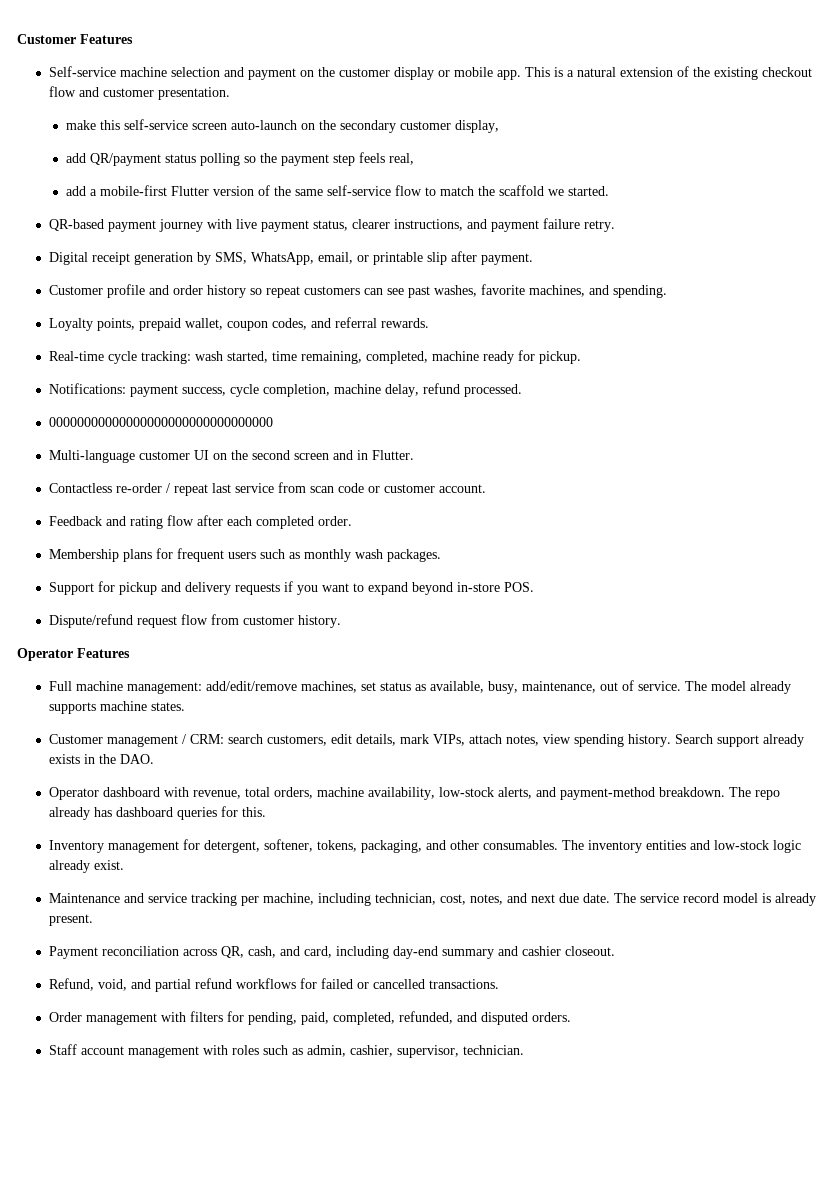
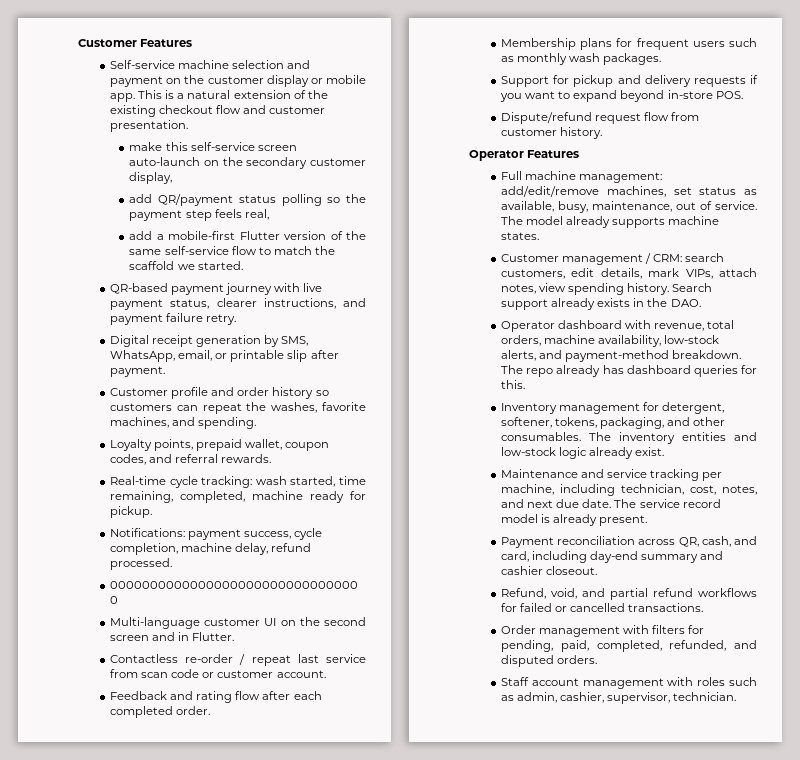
- Customer profile and order history so repeat customers can see past washes, favorite machines, and spending.
+ Customer profile and order history so customers can repeat the washes, favorite machines, and spending.

